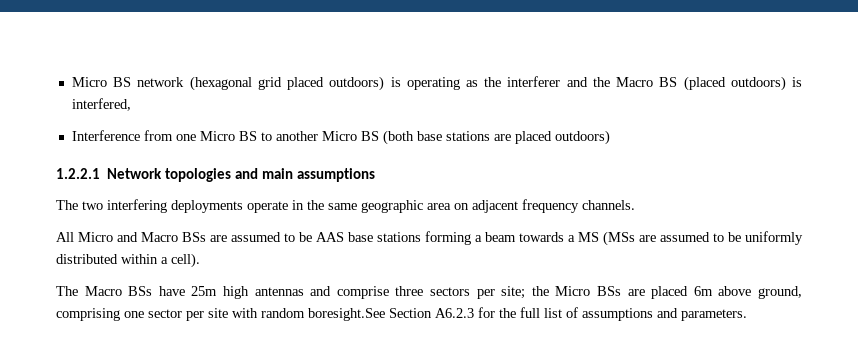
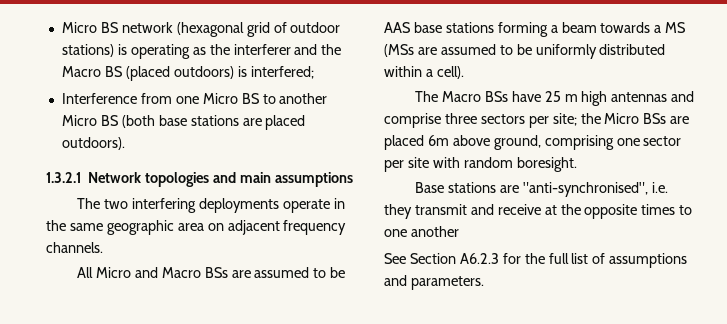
- Micro BS network (hexagonal grid placed outdoors) is operating as the interferer and the Macro BS (placed outdoors) is interfered,
+ Micro BS network (hexagonal grid of outdoor stations) is operating as the interferer and the Macro BS (placed outdoors) is interfered;
- Interference from one Micro BS to another Micro BS (both base stations are placed outdoors)
- 1.2.2.1 Network topologies and main assumptions
+ Interference from one Micro BS to another Micro BS (both base stations are placed outdoors).
+ 1.3.2.1 Network topologies and main assumptions
- The Macro BSs have 25m high antennas and comprise three sectors per site; the Micro BSs are placed 6m above ground, comprising one sector per site with random boresight.See Section A6.2.3 for the full list of assumptions and parameters.
+ The Macro BSs have 25 m high antennas and comprise three sectors per site; the Micro BSs are placed 6m above ground, comprising one sector per site with random boresight.
+ Base stations are "anti-synchronised", i.e. they transmit and receive at the opposite times to one another
+ See Section A6.2.3 for the full list of assumptions and parameters.

